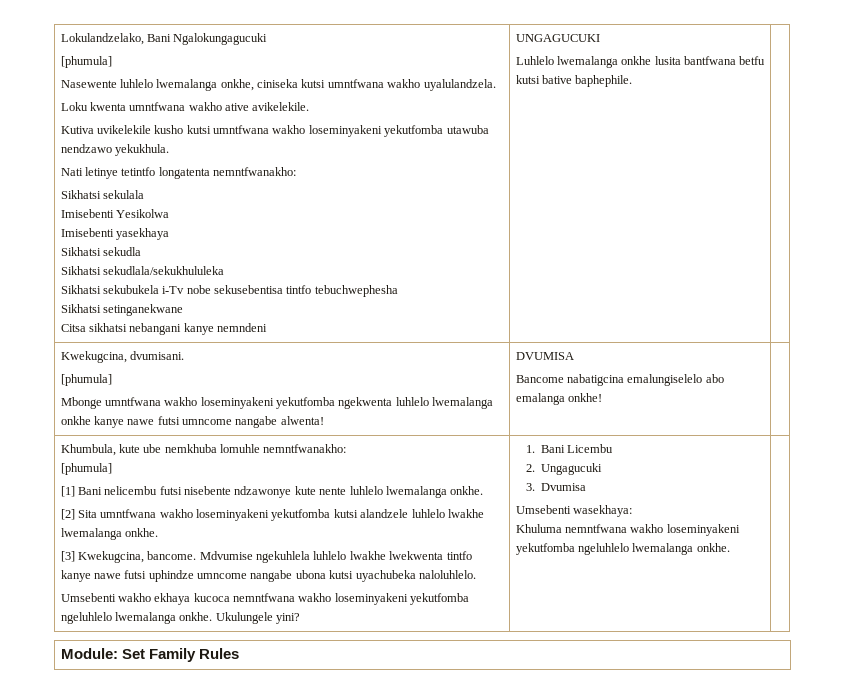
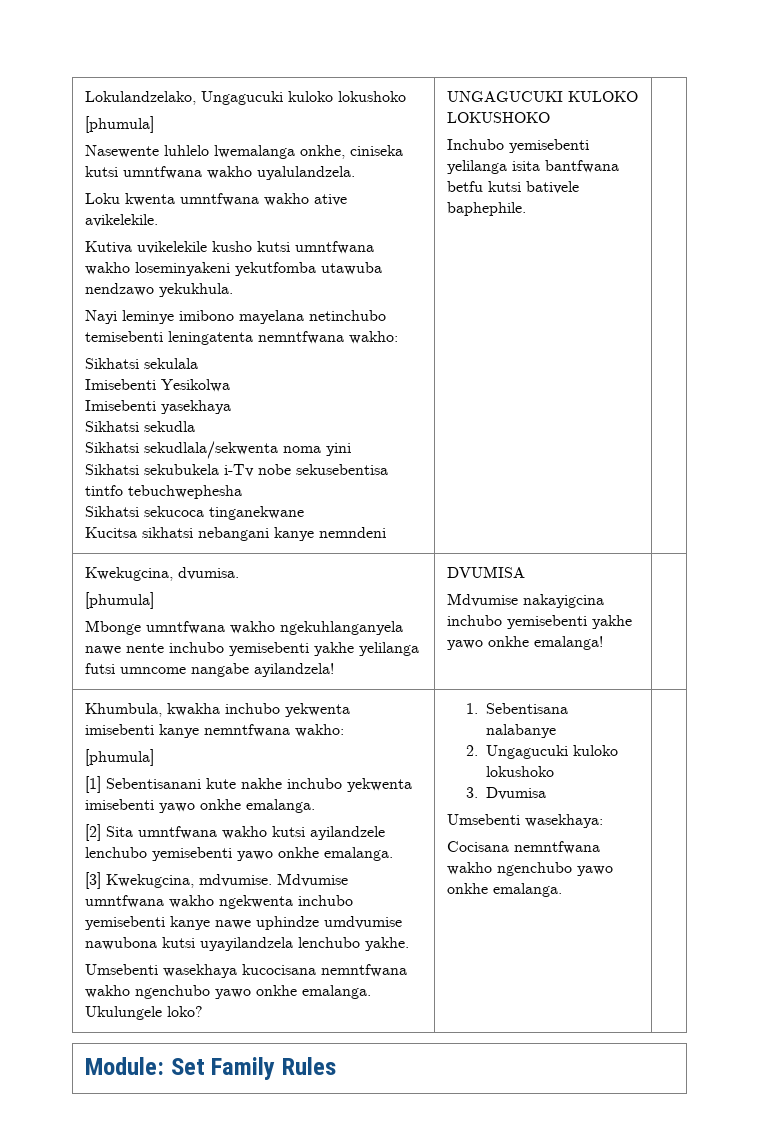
- Lokulandzelako, Bani Ngalokungagucuki
+ Lokulandzelako, Ungagucuki kuloko lokushoko
- Nati letinye tetintfo longatenta nemntfwanakho:
+ Nayi leminye imibono mayelana netinchubo temisebenti leningatenta nemntfwana wakho:
- Sikhatsi sekudlala/sekukhululeka
+ Sikhatsi sekudlala/sekwenta noma yini
- Sikhatsi setinganekwane
- Citsa sikhatsi nebangani kanye nemndeni
+ Sikhatsi sekucoca tinganekwane
+ Kucitsa sikhatsi nebangani kanye nemndeni
- UNGAGUCUKI
- Luhlelo lwemalanga onkhe lusita bantfwana betfu kutsi bative baphephile.
+ UNGAGUCUKI KULOKO LOKUSHOKO
+ Inchubo yemisebenti yelilanga isita bantfwana betfu kutsi bativele baphephile.
- Kwekugcina, dvumisani.
+ Kwekugcina, dvumisa.
  [phumula]
- Mbonge umntfwana wakho loseminyakeni yekutfomba ngekwenta luhlelo lwemalanga onkhe kanye nawe futsi umncome nangabe alwenta! | DVUMISA
- Bancome nabatigcina emalungiselelo abo emalanga onkhe! |
- Khumbula, kute ube nemkhuba lomuhle nemntfwanakho:
+ Mbonge umntfwana wakho ngekuhlanganyela nawe nente inchubo yemisebenti yakhe yelilanga futsi umncome nangabe ayilandzela! | DVUMISA
+ Mdvumise nakayigcina inchubo yemisebenti yakhe yawo onkhe emalanga! |
+ Khumbula, kwakha inchubo yekwenta imisebenti kanye nemntfwana wakho:
  [phumula]
- [1] Bani nelicembu futsi nisebente ndzawonye kute nente luhlelo lwemalanga onkhe.
- [2] Sita umntfwana wakho loseminyakeni yekutfomba kutsi alandzele luhlelo lwakhe lwemalanga onkhe.
- [3] Kwekugcina, bancome. Mdvumise ngekuhlela luhlelo lwakhe lwekwenta tintfo kanye nawe futsi uphindze umncome nangabe ubona kutsi uyachubeka naloluhlelo.
- Umsebenti wakho ekhaya kucoca nemntfwana wakho loseminyakeni yekutfomba ngeluhlelo lwemalanga onkhe. Ukulungele yini?
+ [1] Sebentisanani kute nakhe inchubo yekwenta imisebenti yawo onkhe emalanga.
+ [2] Sita umntfwana wakho kutsi ayilandzele lenchubo yemisebenti yawo onkhe emalanga.
+ [3] Kwekugcina, mdvumise. Mdvumise umntfwana wakho ngekwenta inchubo yemisebenti kanye nawe uphindze umdvumise nawubona kutsi uyayilandzela lenchubo yakhe.
+ Umsebenti wasekhaya kucocisana nemntfwana wakho ngenchubo yawo onkhe emalanga. Ukulungele loko?
- 1. Bani Licembu
+ 1. Sebentisana nalabanye
- 2. Ungagucuki
+ 2. Ungagucuki kuloko lokushoko
- Khuluma nemntfwana wakho loseminyakeni yekutfomba ngeluhlelo lwemalanga onkhe.
+ Cocisana nemntfwana wakho ngenchubo yawo onkhe emalanga.

